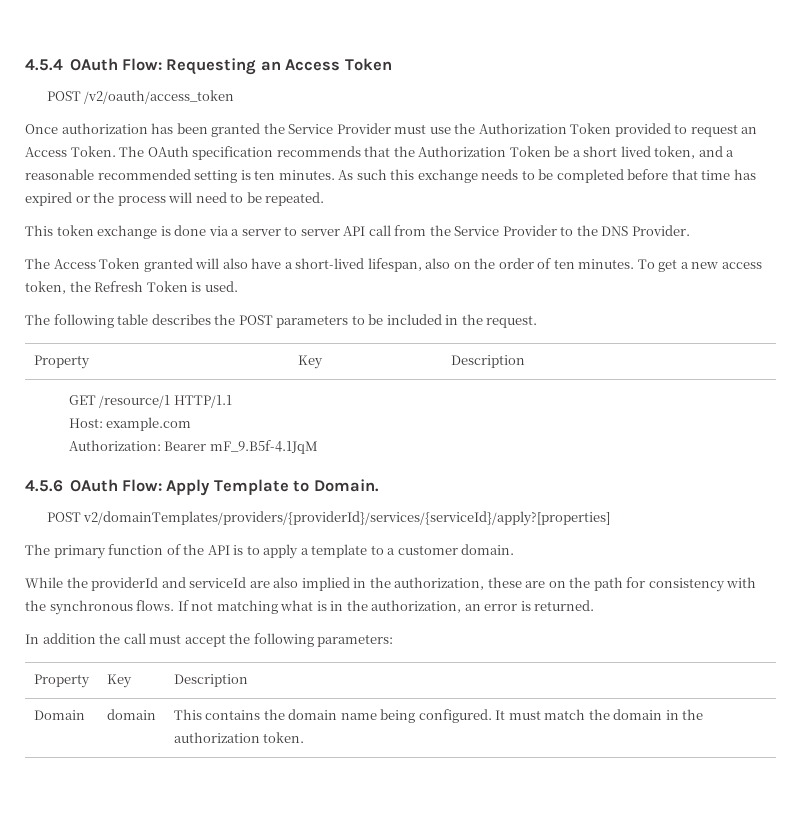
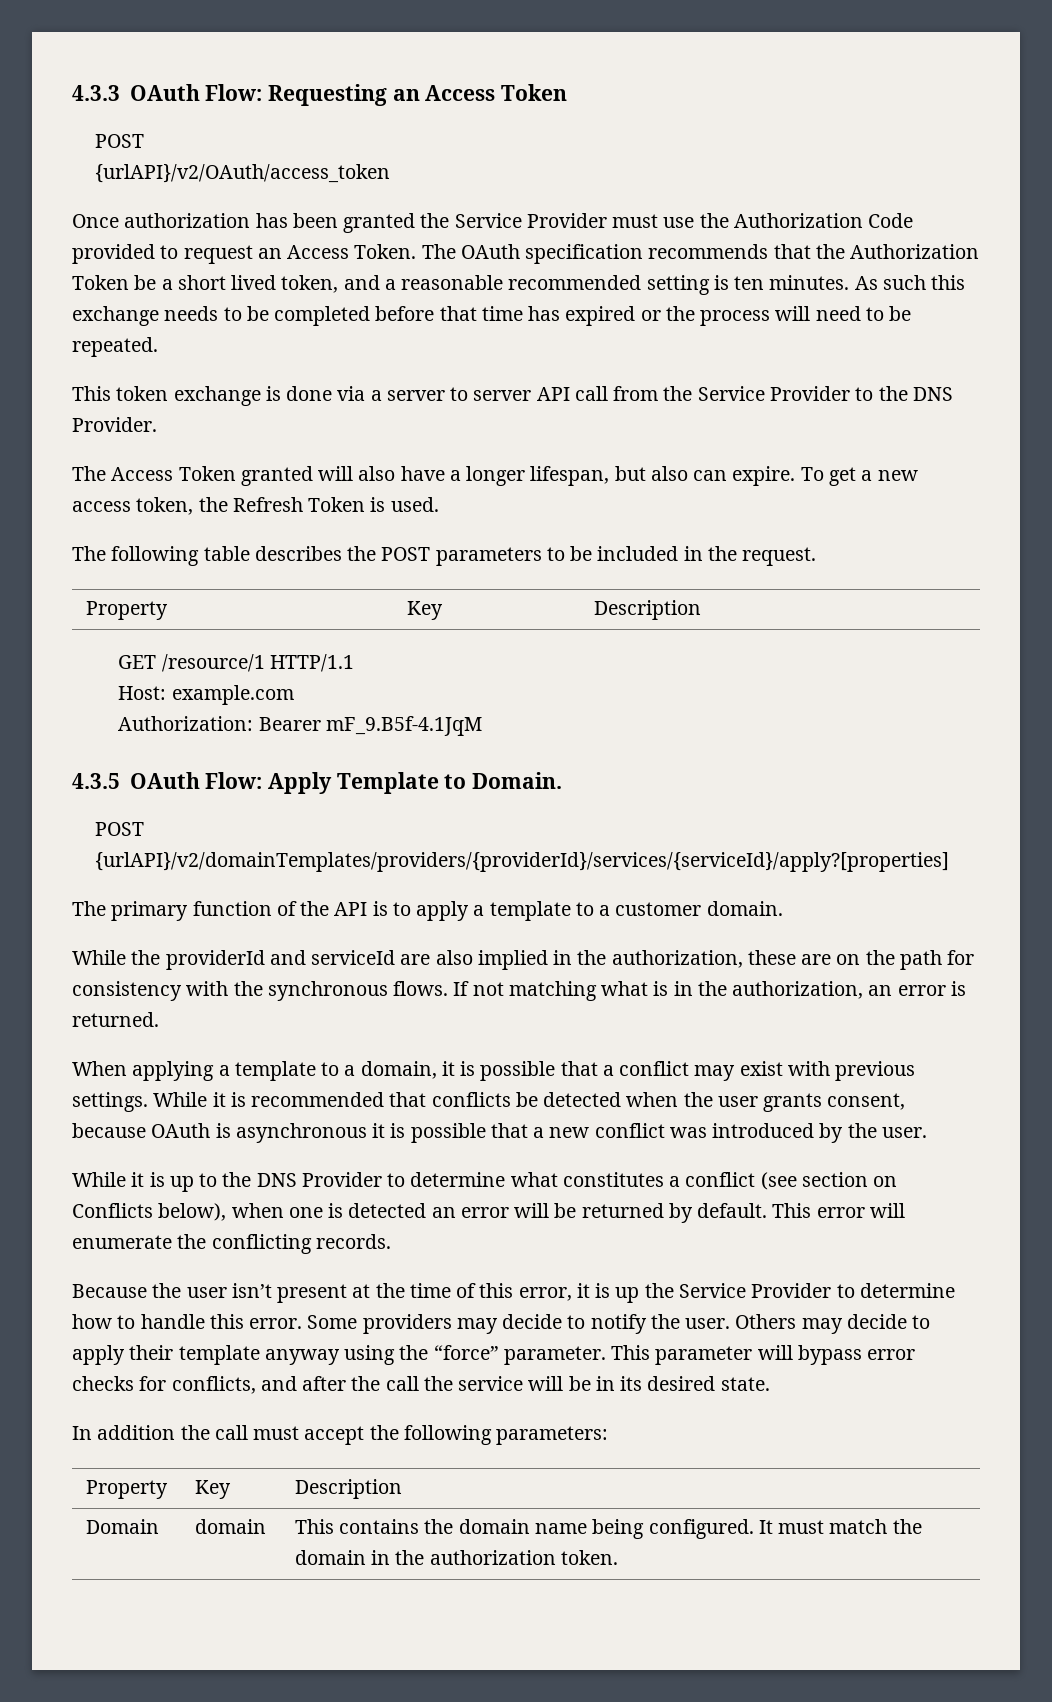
- 4.5.4 OAuth Flow: Requesting an Access Token
- POST /v2/oauth/access_token
+ 4.3.3 OAuth Flow: Requesting an Access Token
+ POST
+ {urlAPI}/v2/OAuth/access_token
- Once authorization has been granted the Service Provider must use the Authorization Token provided to request an Access Token.
+ Once authorization has been granted the Service Provider must use the Authorization Code provided to request an Access Token.
- The Access Token granted will also have a short-lived lifespan, also on the order of ten minutes.
+ The Access Token granted will also have a longer lifespan, but also can expire.
- 4.5.6 OAuth Flow: Apply Template to Domain.
+ 4.3.5 OAuth Flow: Apply Template to Domain.
- POST v2/domainTemplates/providers/{providerId}/services/{serviceId}/apply?[properties]
+ POST {urlAPI}/v2/domainTemplates/providers/{providerId}/services/{serviceId}/apply?[properties]
+ When applying a template to a domain, it is possible that a conflict may exist with previous settings. While it is recommended that conflicts be detected when the user grants consent, because OAuth is asynchronous it is possible that a new conflict was introduced by the user.
+ While it is up to the DNS Provider to determine what constitutes a conflict (see section on Conflicts below), when one is detected an error will be returned by default. This error will enumerate the conflicting records.
+ Because the user isn’t present at the time of this error, it is up the Service Provider to determine how to handle this error. Some providers may decide to notify the user. Others may decide to apply their template anyway using the “force” parameter. This parameter will bypass error checks for conflicts, and after the call the service will be in its desired state.

